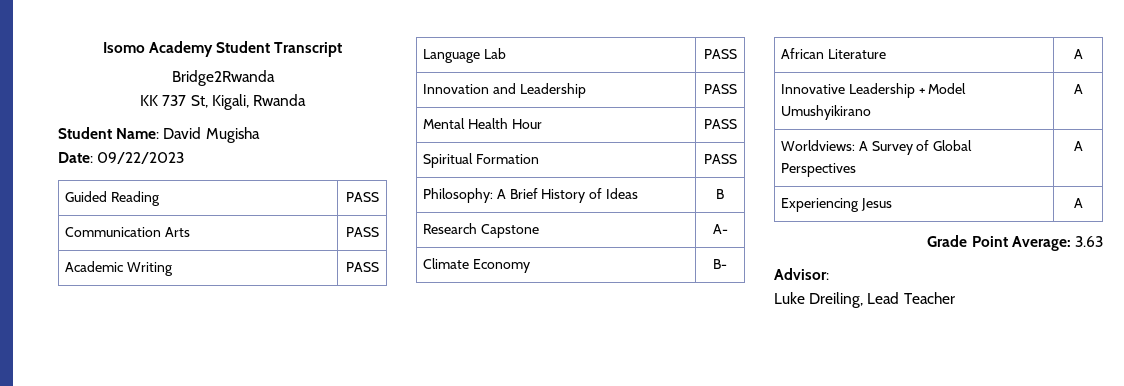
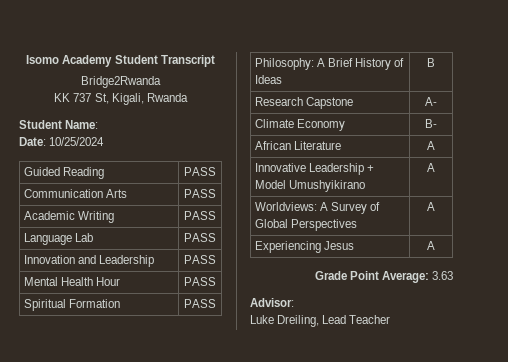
- Student Name: David Mugisha
+ Student Name:
- Date: 09/22/2023
+ Date: 10/25/2024

